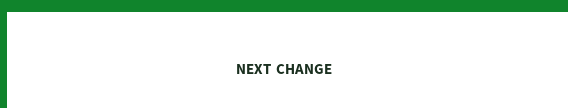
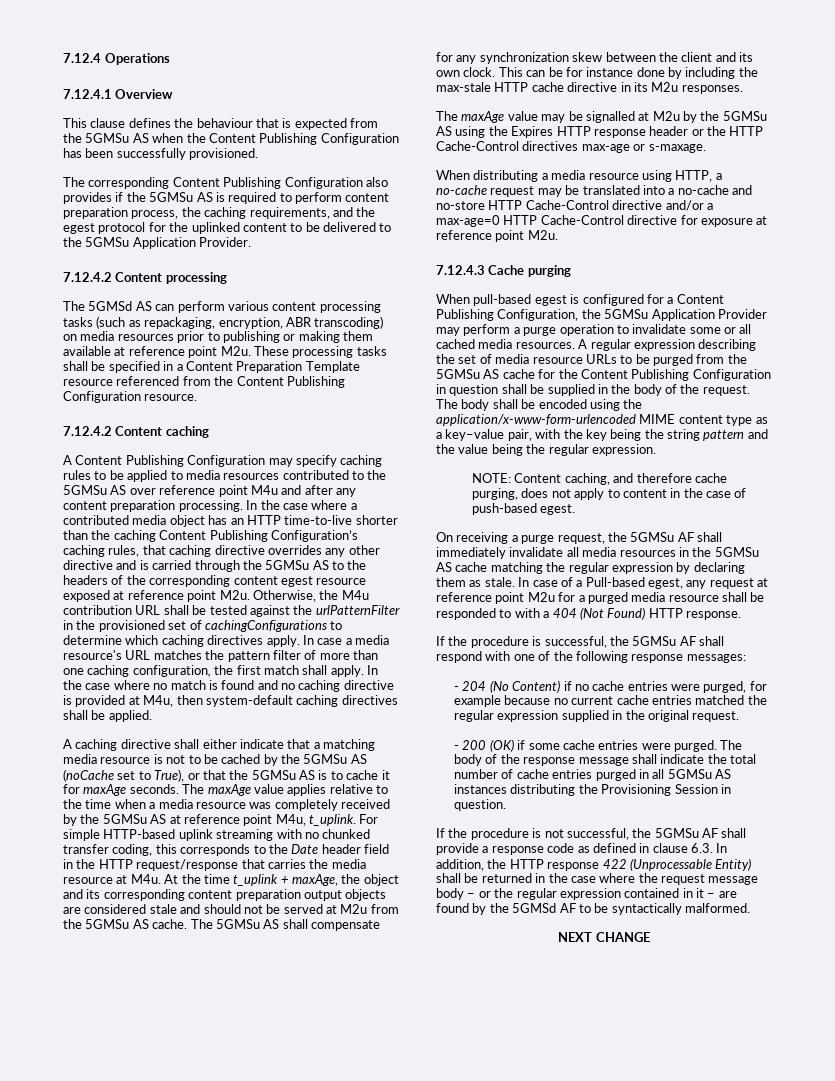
+ 7.12.4 Operations
+ 7.12.4.1 Overview
+ This clause defines the behaviour that is expected from the 5GMSu AS when the Content Publishing Configuration has been successfully provisioned.
+ The corresponding Content Publishing Configuration also provides if the 5GMSu AS is required to perform content preparation process, the caching requirements, and the egest protocol for the uplinked content to be delivered to the 5GMSu Application Provider.
+ 7.12.4.2 Content processing
+ The 5GMSd AS can perform various content processing tasks (such as repackaging, encryption, ABR transcoding) on media resources prior to publishing or making them available at reference point M2u. These processing tasks shall be specified in a Content Preparation Template resource referenced from the Content Publishing Configuration resource.
+ 7.12.4.2 Content caching
+ A Content Publishing Configuration may specify caching rules to be applied to media resources contributed to the 5GMSu AS over reference point M4u and after any content preparation processing. In the case where a contributed media object has an HTTP time-to-live shorter than the caching Content Publishing Configuration’s caching rules, that caching directive overrides any other directive and is carried through the 5GMSu AS to the headers of the corresponding content egest resource exposed at reference point M2u. Otherwise, the M4u contribution URL shall be tested against the urlPatternFilter in the provisioned set of cachingConfigurations to determine which caching directives apply. In case a media resource's URL matches the pattern filter of more than one caching configuration, the first match shall apply. In the case where no match is found and no caching directive is provided at M4u, then system-default caching directives shall be applied.
+ A caching directive shall either indicate that a matching media resource is not to be cached by the 5GMSu AS (noCache set to True), or that the 5GMSu AS is to cache it for maxAge seconds. The maxAge value applies relative to the time when a media resource was completely received by the 5GMSu AS at reference point M4u, t_uplink. For simple HTTP-based uplink streaming with no chunked transfer coding, this corresponds to the Date header field in the HTTP request/response that carries the media resource at M4u. At the time t_uplink + maxAge, the object and its corresponding content preparation output objects are considered stale and should not be served at M2u from the 5GMSu AS cache. The 5GMSu AS shall compensate for any synchronization skew between the client and its own clock. This can be for instance done by including the max-stale HTTP cache directive in its M2u responses.
+ The maxAge value may be signalled at M2u by the 5GMSu AS using the Expires HTTP response header or the HTTP Cache-Control directives max-age or s-maxage.
+ When distributing a media resource using HTTP, a no-cache request may be translated into a no-cache and no-store HTTP Cache-Control directive and/or a max-age=0 HTTP Cache-Control directive for exposure at reference point M2u.
+ 7.12.4.3 Cache purging
+ When pull-based egest is configured for a Content Publishing Configuration, the 5GMSu Application Provider may perform a purge operation to invalidate some or all cached media resources. A regular expression describing the set of media resource URLs to be purged from the 5GMSu AS cache for the Content Publishing Configuration in question shall be supplied in the body of the request. The body shall be encoded using the application/x-www-form-urlencoded MIME content type as a key–value pair, with the key being the string pattern and the value being the regular expression.
+ NOTE: Content caching, and therefore cache purging, does not apply to content in the case of push-based egest.
+ On receiving a purge request, the 5GMSu AF shall immediately invalidate all media resources in the 5GMSu AS cache matching the regular expression by declaring them as stale. In case of a Pull-based egest, any request at reference point M2u for a purged media resource shall be responded to with a 404 (Not Found) HTTP response.
+ If the procedure is successful, the 5GMSu AF shall respond with one of the following response messages:
+ - 204 (No Content) if no cache entries were purged, for example because no current cache entries matched the regular expression supplied in the original request.
+ - 200 (OK) if some cache entries were purged. The body of the response message shall indicate the total number of cache entries purged in all 5GMSu AS instances distributing the Provisioning Session in question.
+ If the procedure is not successful, the 5GMSu AF shall provide a response code as defined in clause 6.3. In addition, the HTTP response 422 (Unprocessable Entity) shall be returned in the case where the request message body – or the regular expression contained in it – are found by the 5GMSd AF to be syntactically malformed.

